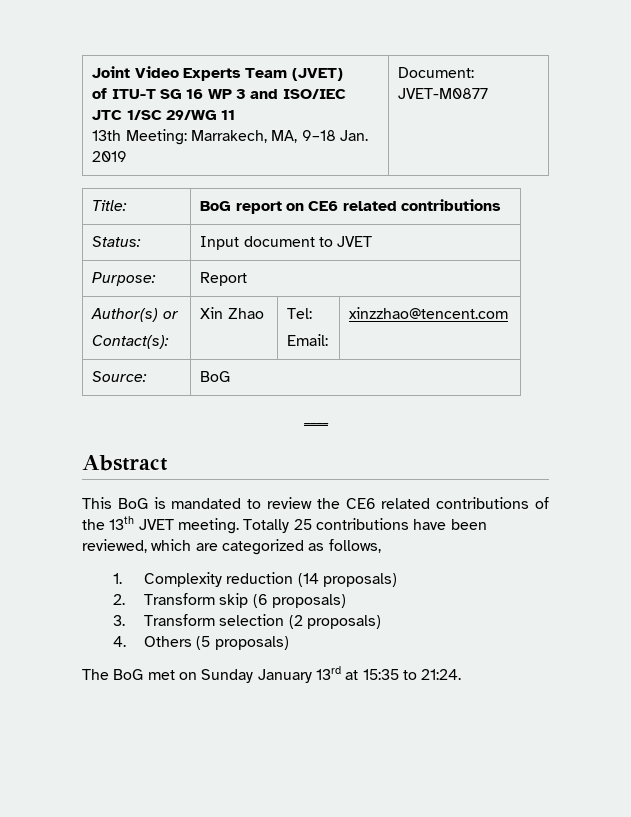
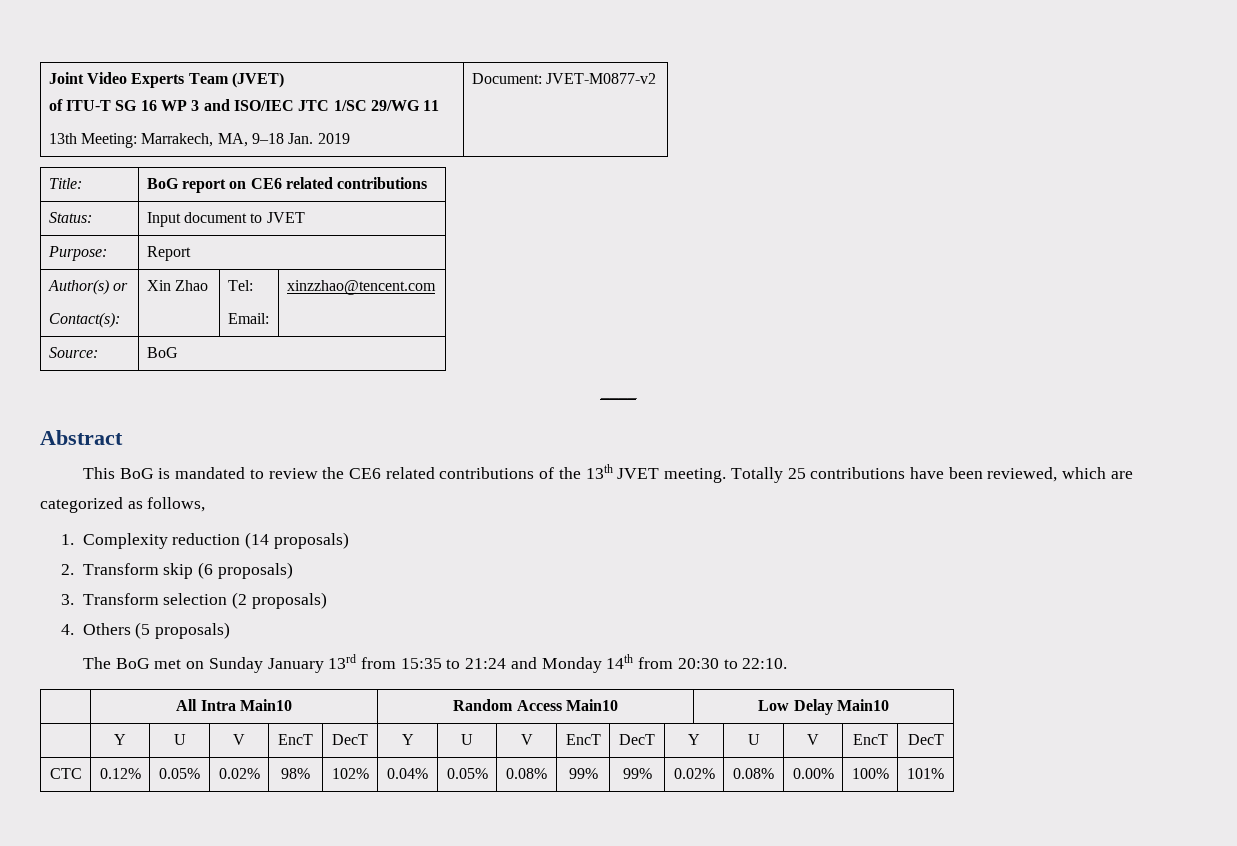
  Joint Video Experts Team (JVET)
  of ITU-T SG 16 WP 3 and ISO/IEC JTC 1/SC 29/WG 11
- 13th Meeting: Marrakech, MA, 9–18 Jan. 2019 | Document: JVET-M0877
+ 13th Meeting: Marrakech, MA, 9–18 Jan. 2019 | Document: JVET-M0877-v2
- The BoG met on Sunday January 13rd at 15:35 to 21:24.
+ The BoG met on Sunday January 13rd from 15:35 to 21:24 and Monday 14th from 20:30 to 22:10.
+ | All Intra Main10 | Random Access Main10 | Low Delay Main10
+ | Y | U | V | EncT | DecT | Y | U | V | EncT | DecT | Y | U | V | EncT | DecT
+ CTC | 0.12% | 0.05% | 0.02% | 98% | 102% | 0.04% | 0.05% | 0.08% | 99% | 99% | 0.02% | 0.08% | 0.00% | 100% | 101%

